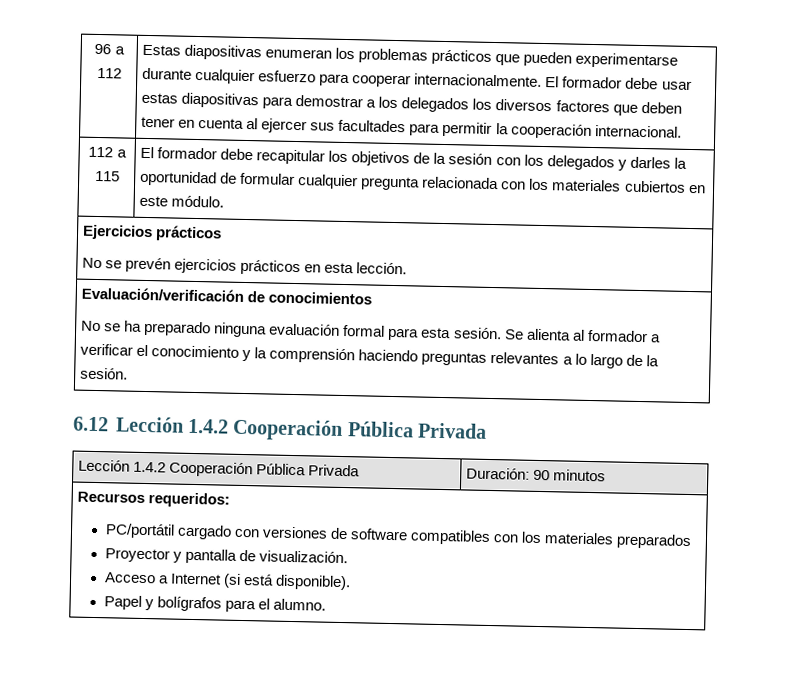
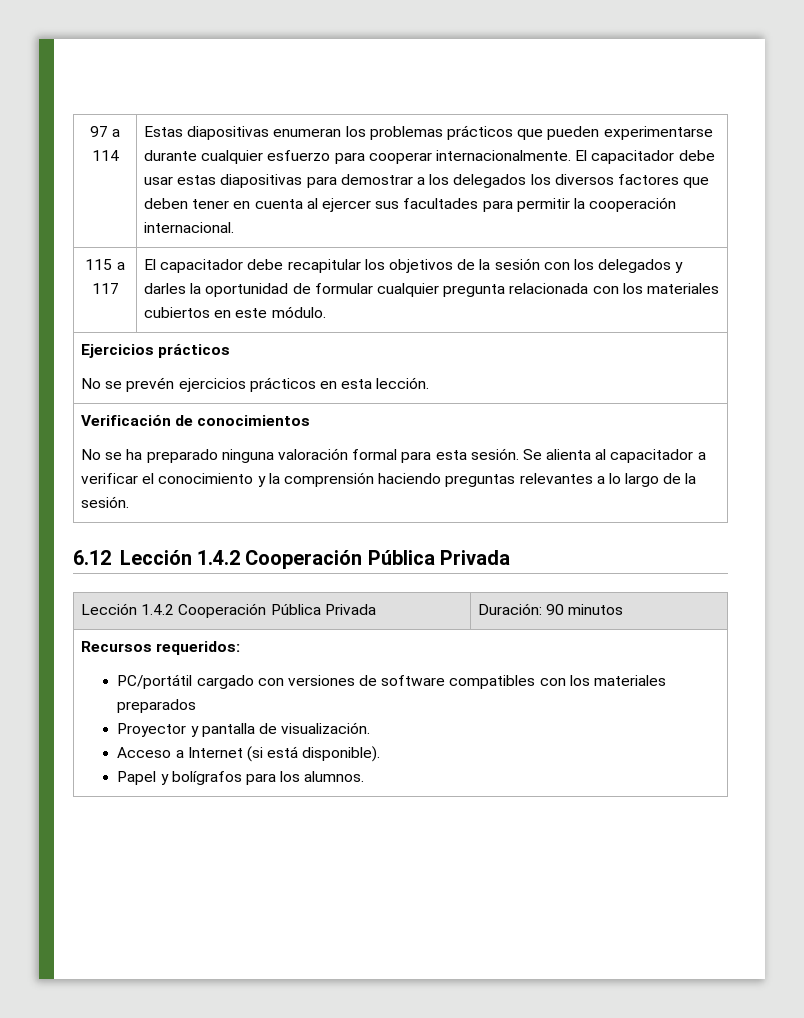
- 96 a 112
+ 97 a 114
- El formador debe usar estas diapositivas para demostrar a los delegados los diversos factores que deben tener en cuenta al ejercer sus facultades para permitir la cooperación internacional.
+ El capacitador debe usar estas diapositivas para demostrar a los delegados los diversos factores que deben tener en cuenta al ejercer sus facultades para permitir la cooperación internacional.
- 112 a 115 | El formador debe recapitular los objetivos de la sesión con los delegados y darles la oportunidad de formular cualquier pregunta relacionada con los materiales cubiertos en este módulo.
+ 115 a 117 | El capacitador debe recapitular los objetivos de la sesión con los delegados y darles la oportunidad de formular cualquier pregunta relacionada con los materiales cubiertos en este módulo.
- Evaluación/verificación de conocimientos
- No se ha preparado ninguna evaluación formal para esta sesión. Se alienta al formador a verificar el conocimiento y la comprensión haciendo preguntas relevantes a lo largo de la sesión.
+ Verificación de conocimientos
+ No se ha preparado ninguna valoración formal para esta sesión. Se alienta al capacitador a verificar el conocimiento y la comprensión haciendo preguntas relevantes a lo largo de la sesión.
  Recursos requeridos:
  PC/portátil cargado con versiones de software compatibles con los materiales preparados
  Proyector y pantalla de visualización.
  Acceso a Internet (si está disponible).
- Papel y bolígrafos para el alumno.
+ Papel y bolígrafos para los alumnos.

